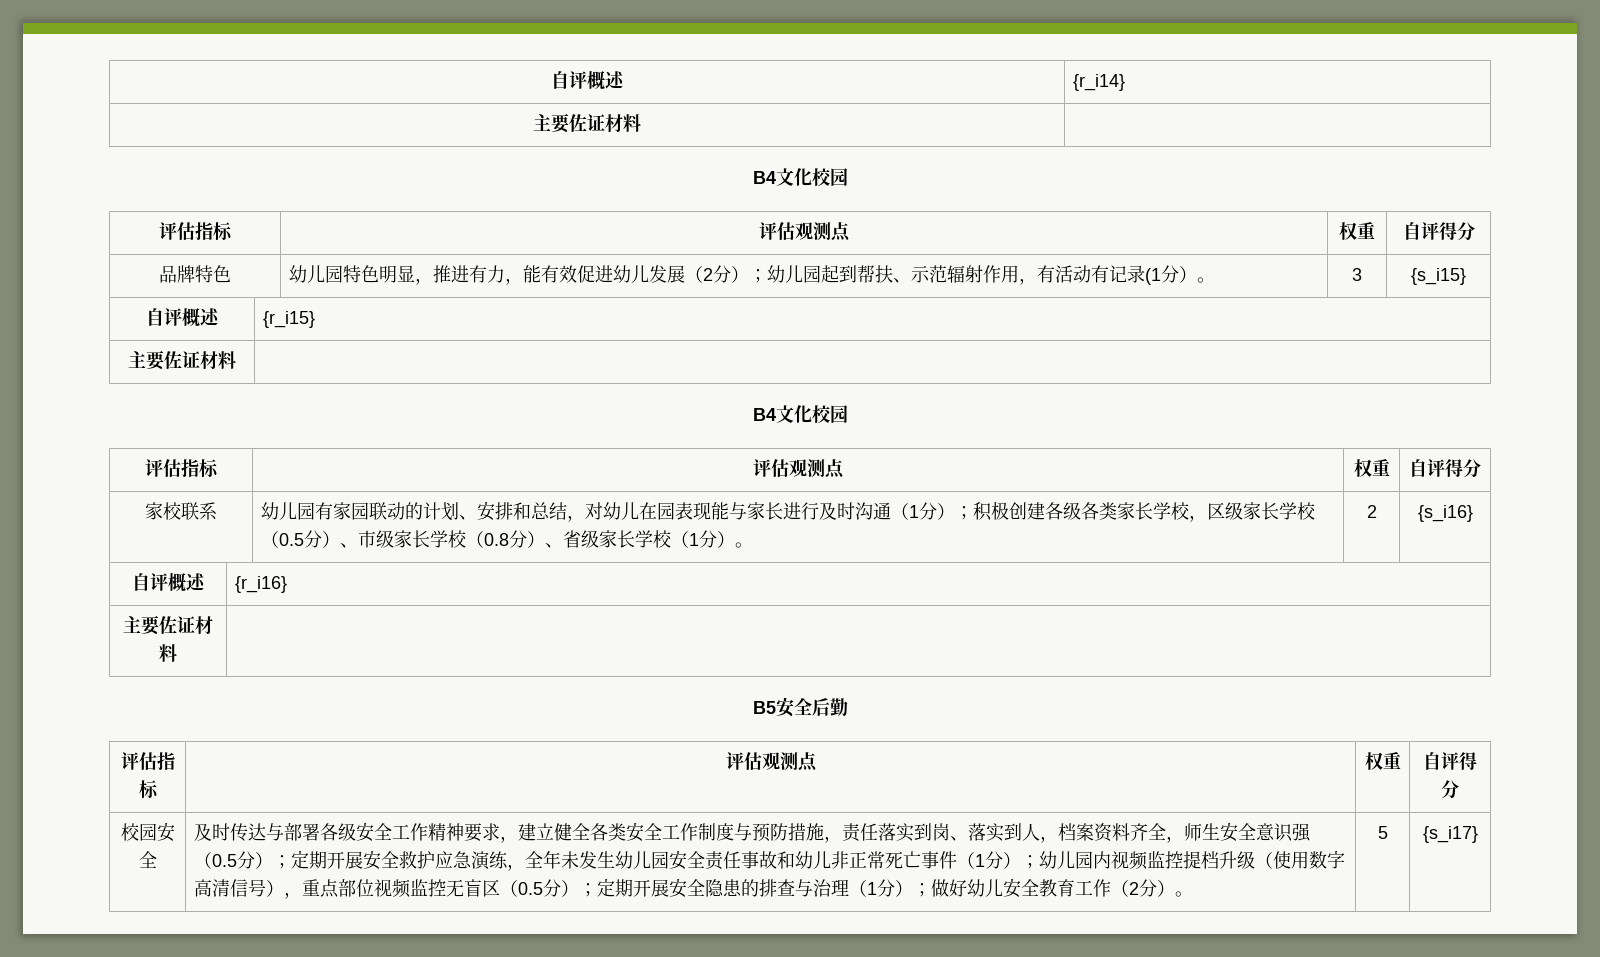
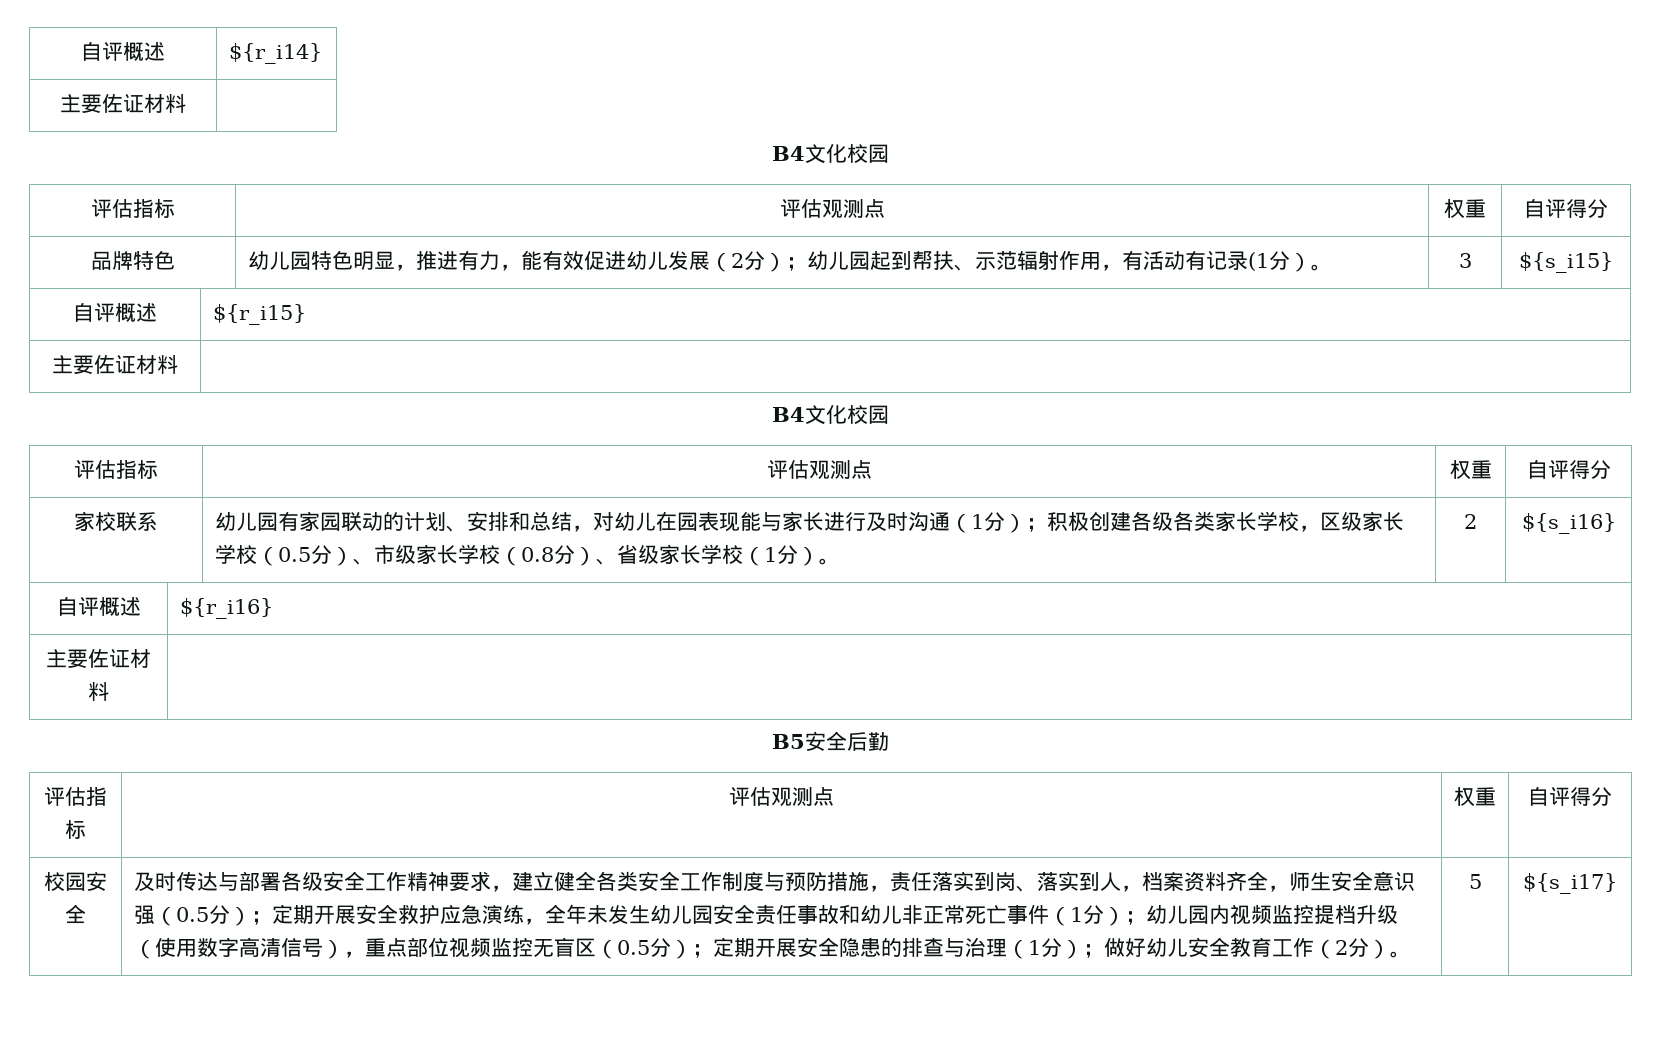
- 自评概述 | {r_i14}
+ 自评概述 | ${r_i14}
- 品牌特色 | 幼儿园特色明显，推进有力，能有效促进幼儿发展（2分）；幼儿园起到帮扶、示范辐射作用，有活动有记录(1分）。 | 3 | {s_i15}
- 自评概述 | {r_i15}
+ 品牌特色 | 幼儿园特色明显，推进有力，能有效促进幼儿发展（2分）；幼儿园起到帮扶、示范辐射作用，有活动有记录(1分）。 | 3 | ${s_i15}
+ 自评概述 | ${r_i15}
- {s_i16}
- 自评概述 | {r_i16}
+ ${s_i16}
+ 自评概述 | ${r_i16}
- {s_i17}
+ ${s_i17}

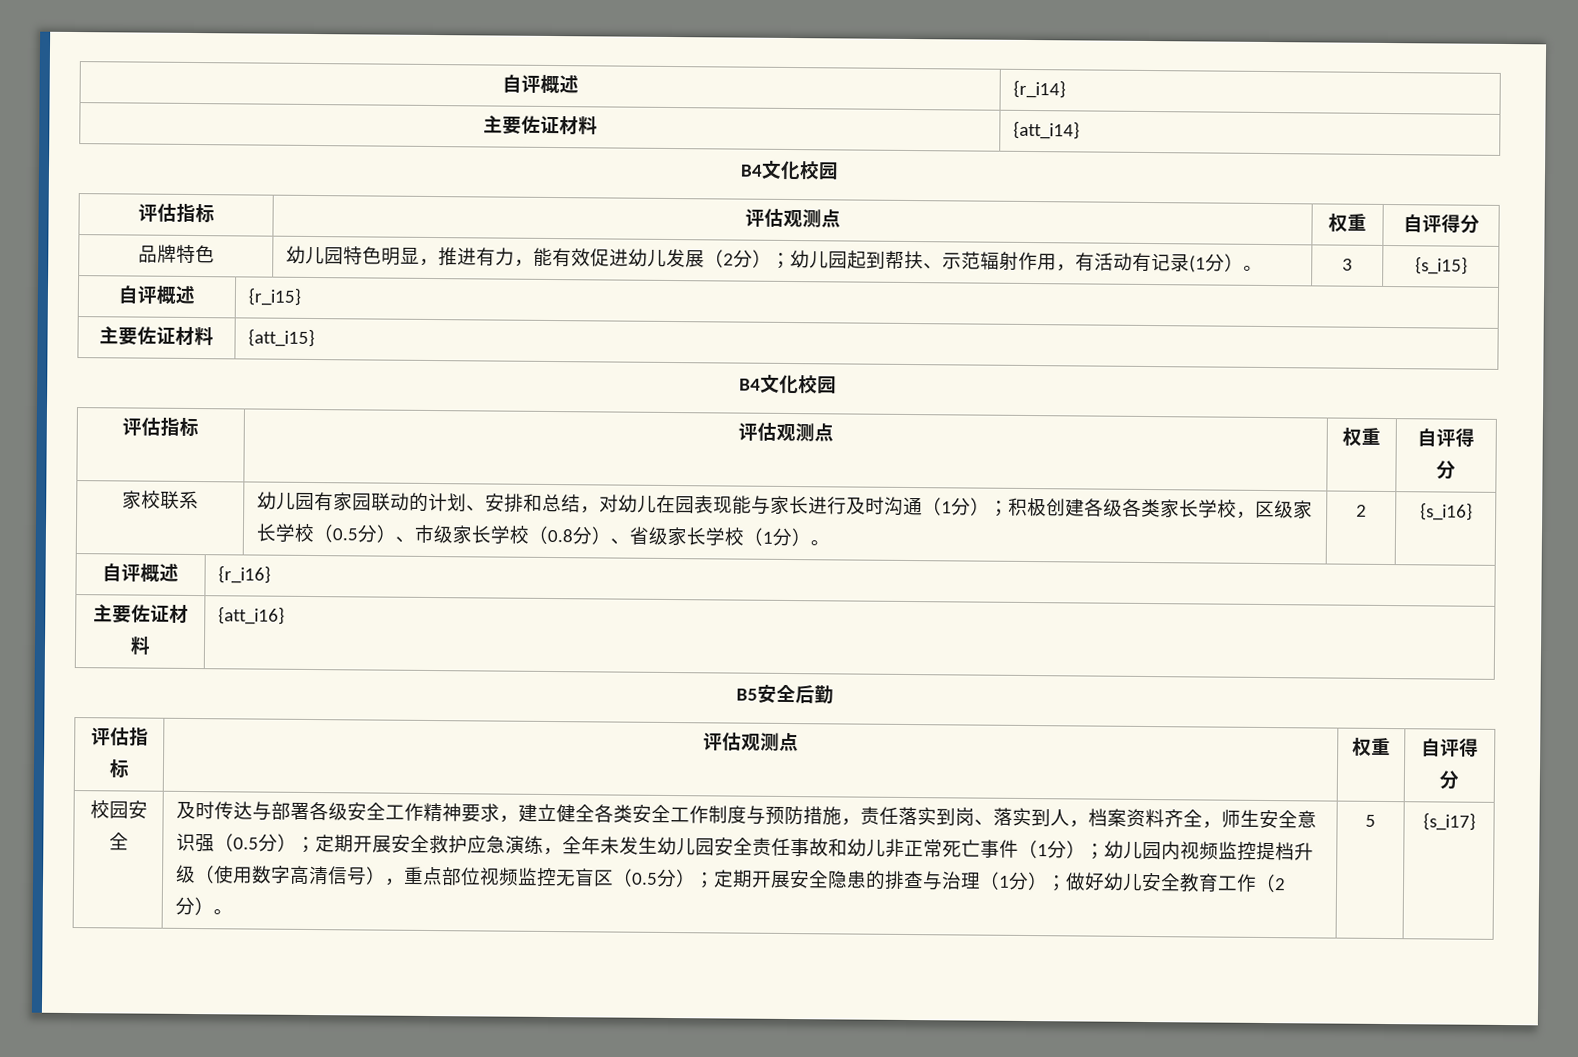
- 自评概述 | ${r_i14}
- 主要佐证材料 |
+ 自评概述 | {r_i14}
+ 主要佐证材料 | {att_i14}
- 品牌特色 | 幼儿园特色明显，推进有力，能有效促进幼儿发展（2分）；幼儿园起到帮扶、示范辐射作用，有活动有记录(1分）。 | 3 | ${s_i15}
- 自评概述 | ${r_i15}
- 主要佐证材料 |
+ 品牌特色 | 幼儿园特色明显，推进有力，能有效促进幼儿发展（2分）；幼儿园起到帮扶、示范辐射作用，有活动有记录(1分）。 | 3 | {s_i15}
+ 自评概述 | {r_i15}
+ 主要佐证材料 | {att_i15}
- ${s_i16}
- 自评概述 | ${r_i16}
- 主要佐证材料 |
+ {s_i16}
+ 自评概述 | {r_i16}
+ 主要佐证材料 | {att_i16}
- ${s_i17}
+ {s_i17}

